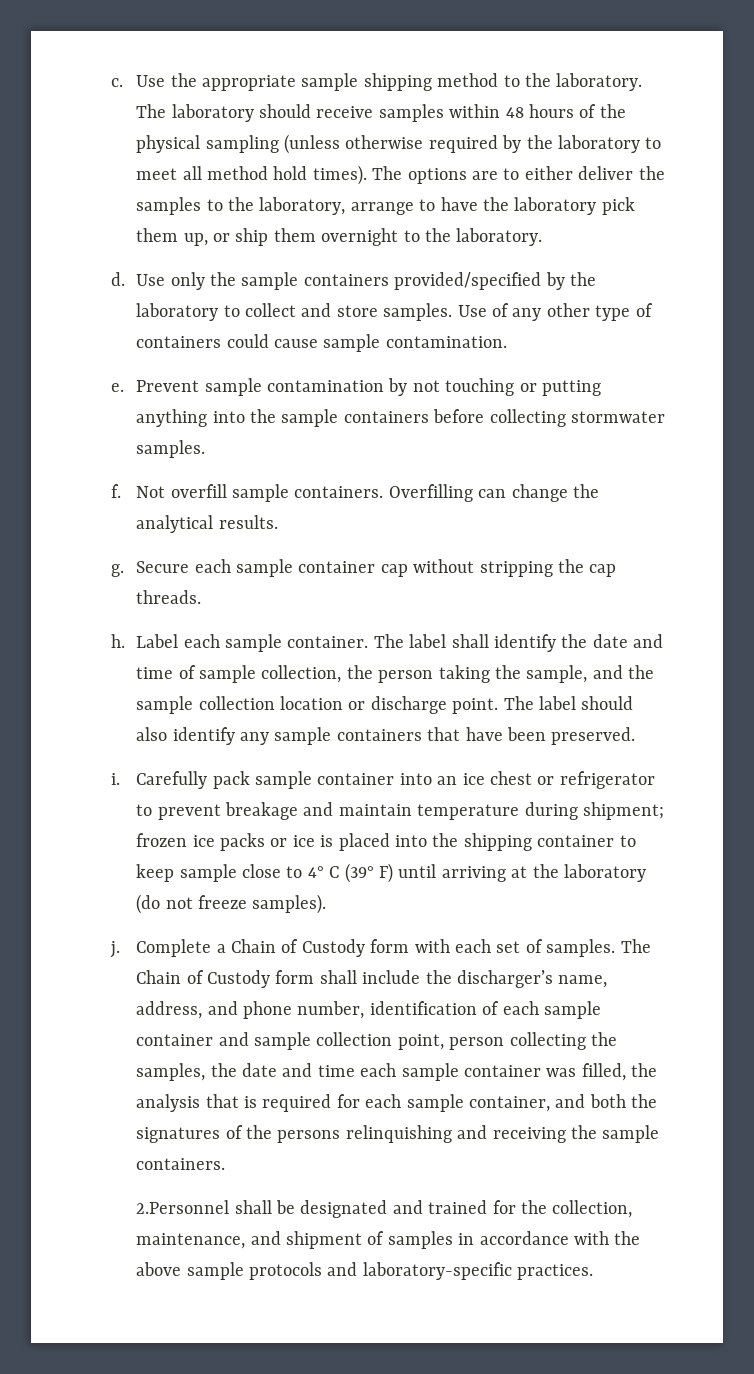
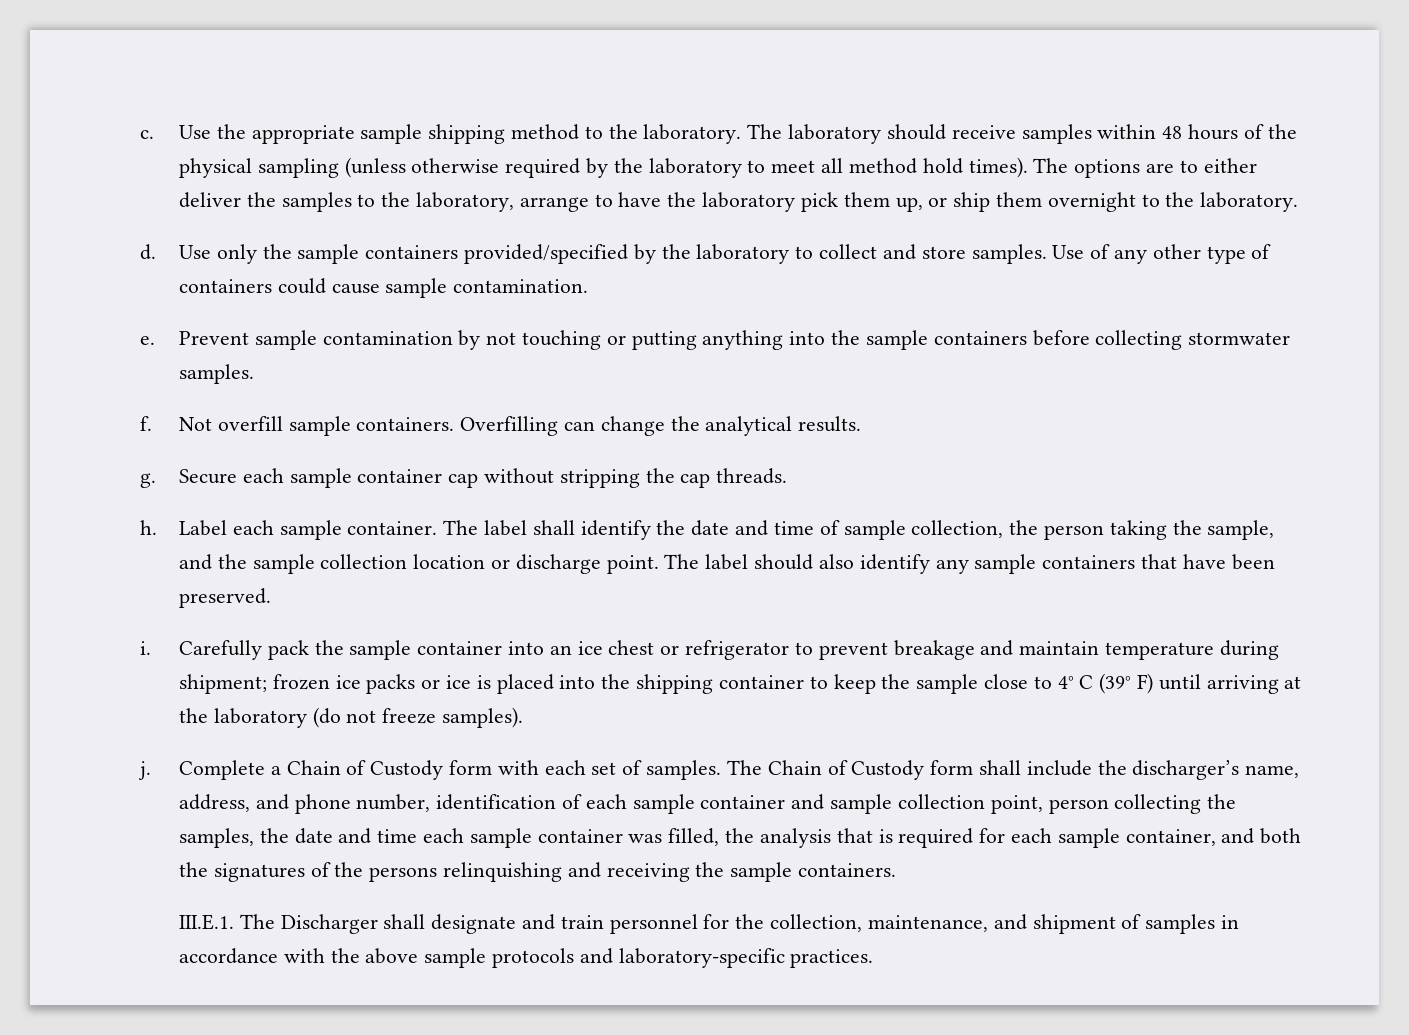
- Carefully pack sample container into an ice chest or refrigerator to prevent breakage and maintain temperature during shipment; frozen ice packs or ice is placed into the shipping container to keep sample close to 4° C (39° F) until arriving at the laboratory (do not freeze samples).
+ Carefully pack the sample container into an ice chest or refrigerator to prevent breakage and maintain temperature during shipment; frozen ice packs or ice is placed into the shipping container to keep the sample close to 4° C (39° F) until arriving at the laboratory (do not freeze samples).
- 2.Personnel shall be designated and trained for the collection, maintenance, and shipment of samples in accordance with the above sample protocols and laboratory-specific practices.
+ III.E.1. The Discharger shall designate and train personnel for the collection, maintenance, and shipment of samples in accordance with the above sample protocols and laboratory-specific practices.

